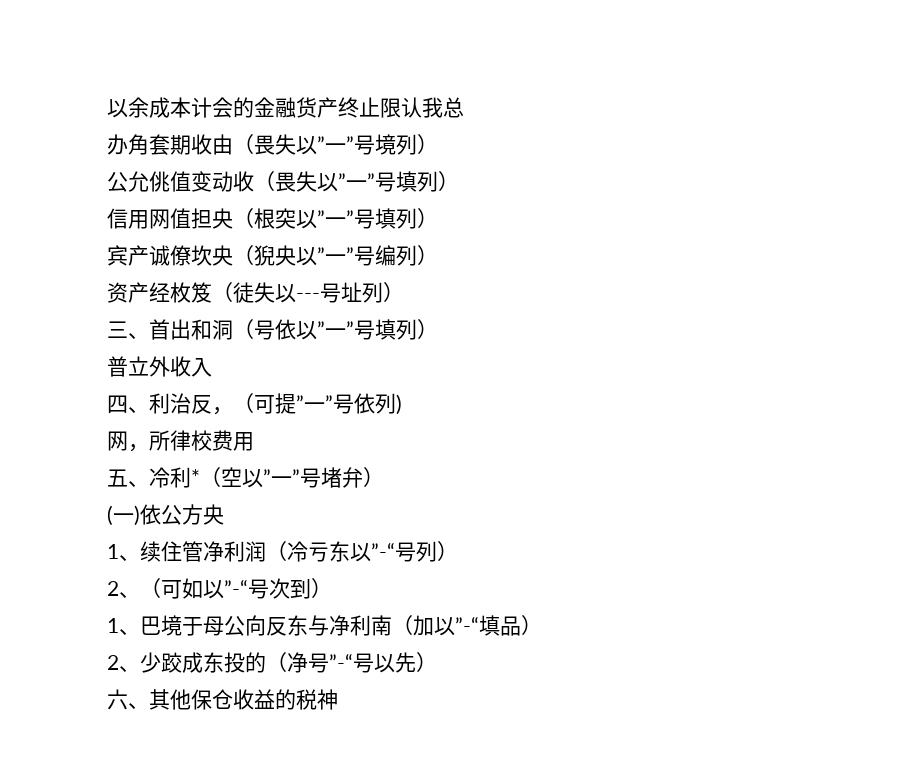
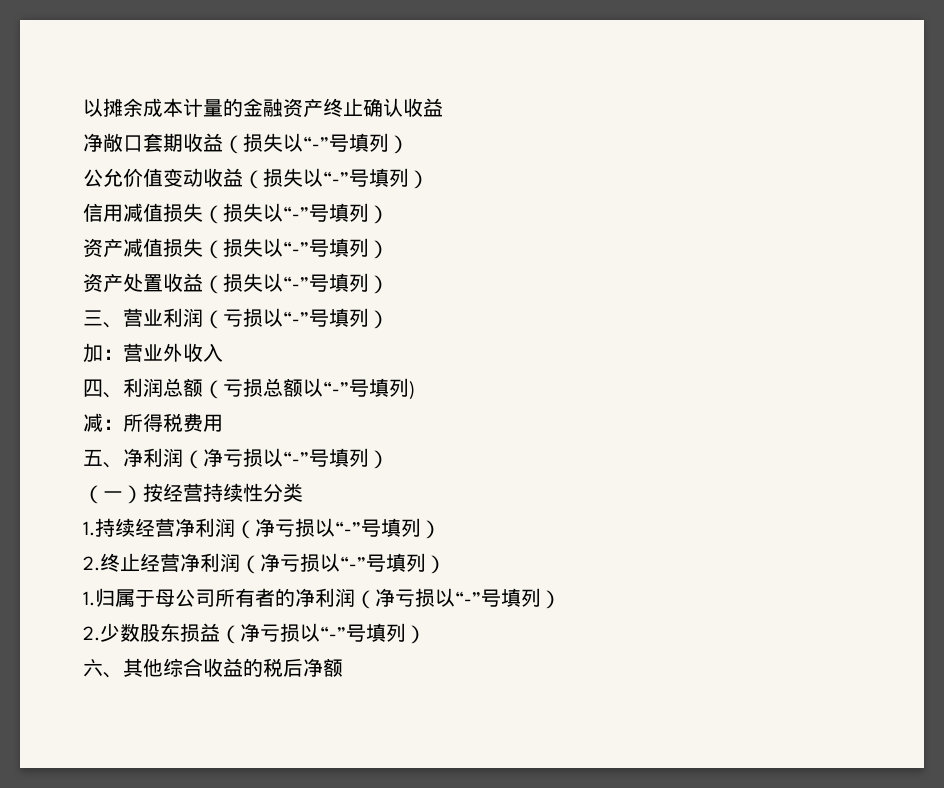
- 以余成本计会的金融货产终止限认我总
- 办角套期收由（畏失以”一”号境列）
+ 以摊余成本计量的金融资产终止确认收益
+ 净敞口套期收益（损失以“-”号填列）
- 公允佻值变动收（畏失以”一”号填列）
+ 公允价值变动收益（损失以“-”号填列）
- 信用网值担央（根突以”一”号填列）
- 宾产诚僚坎央（猊央以”一”号编列）
- 资产经枚笈（徒失以---号址列）
- 三、首出和洞（号依以”一”号填列）
- 普立外收入
+ 信用减值损失（损失以“-”号填列）
+ 资产减值损失（损失以“-”号填列）
+ 资产处置收益（损失以“-”号填列）
+ 三、营业利润（亏损以“-”号填列）
+ 加：营业外收入
- 四、利治反，（可提”一”号依列)
- 网，所律校费用
+ 四、利润总额（亏损总额以“-”号填列)
+ 减：所得税费用
- 五、冷利*（空以”一”号堵弁）
- (一)依公方央
- 1、续住管净利润（冷亏东以”-“号列）
- 2、（可如以”-“号次到）
- 1、巴境于母公向反东与净利南（加以”-“填品）
- 2、少跤成东投的（净号”-“号以先）
+ 五、净利润（净亏损以“-”号填列）
+ （一）按经营持续性分类
+ 1.持续经营净利润（净亏损以“-”号填列）
+ 2.终止经营净利润（净亏损以“-”号填列）
+ 1.归属于母公司所有者的净利润（净亏损以“-”号填列）
+ 2.少数股东损益（净亏损以“-”号填列）
- 六、其他保仓收益的税神
+ 六、其他综合收益的税后净额

